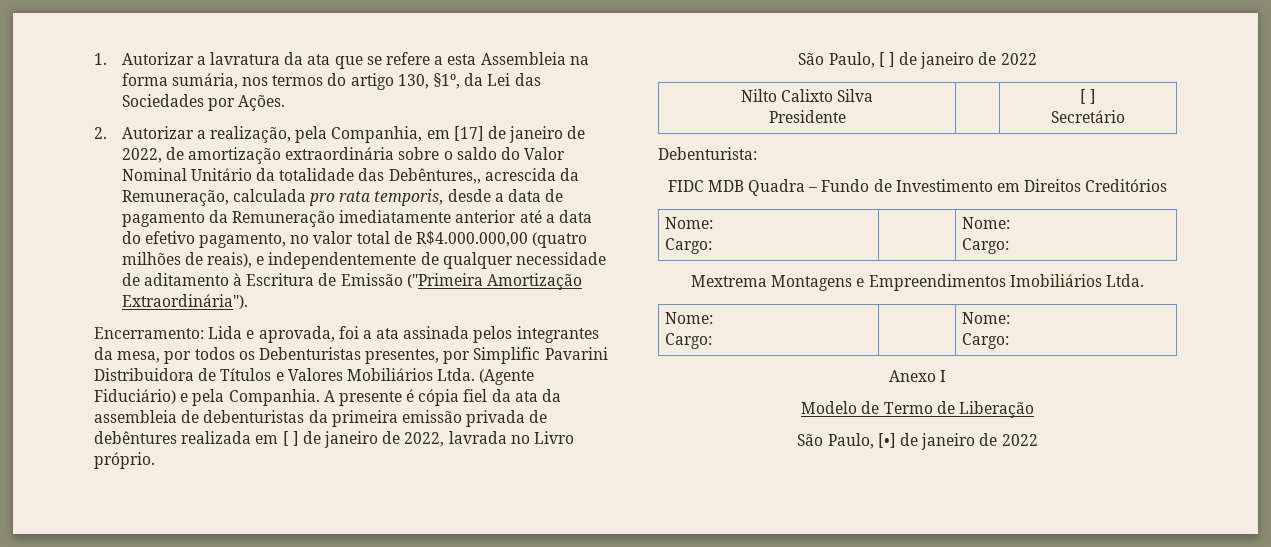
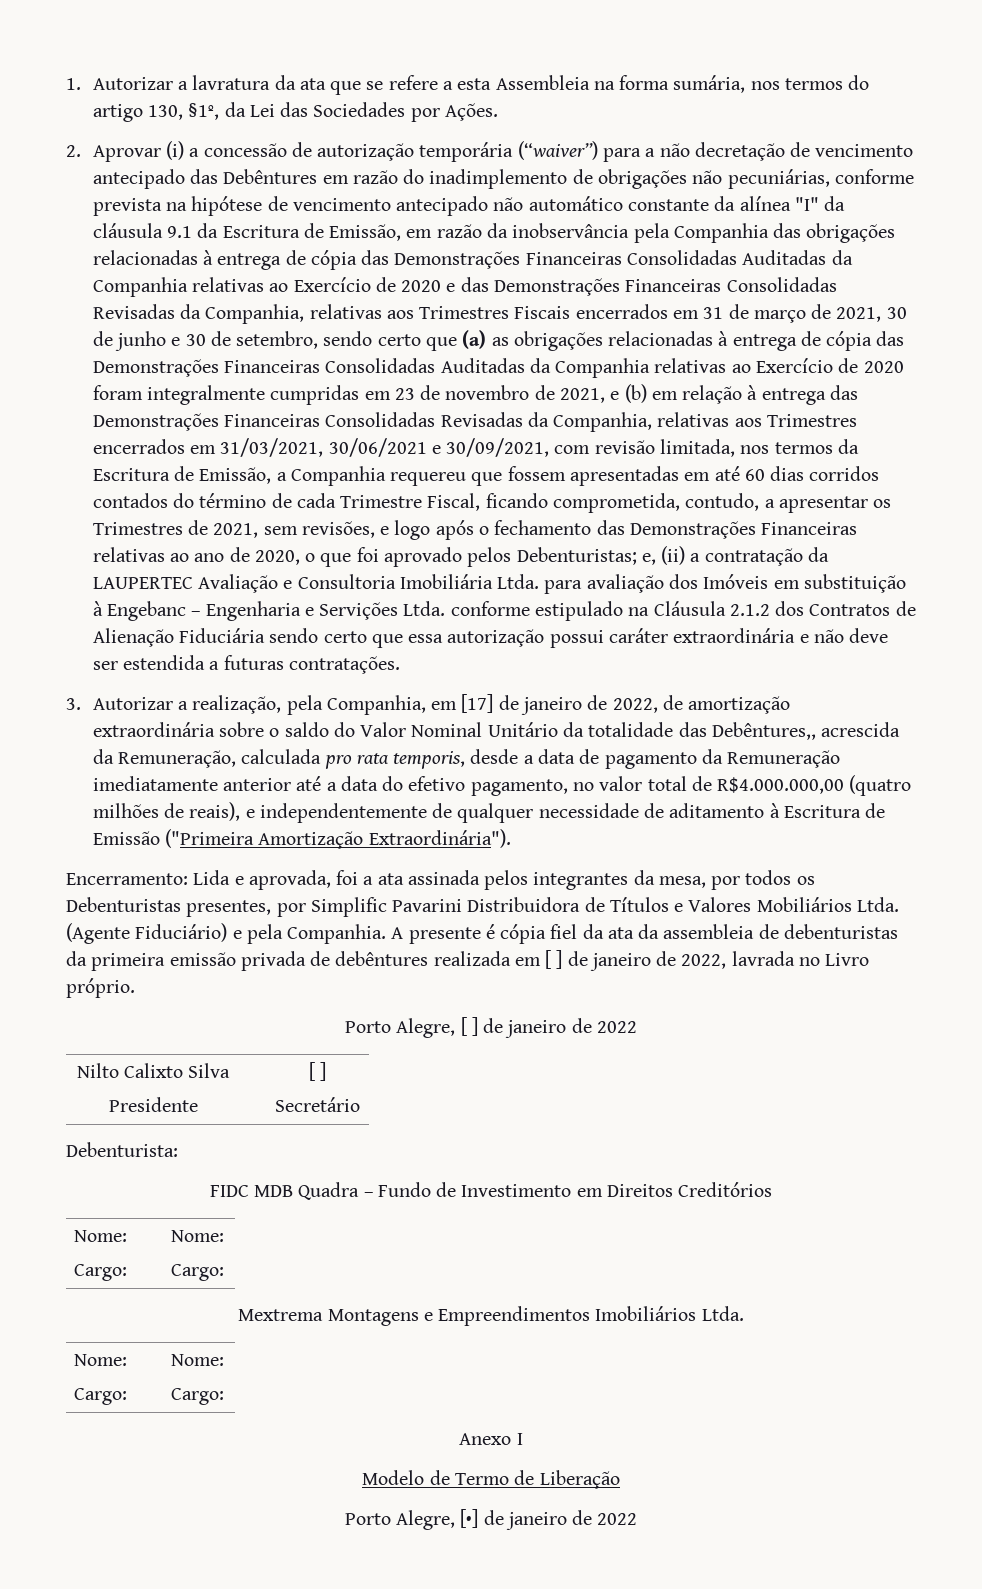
- 2. Autorizar a realização, pela Companhia, em [17] de janeiro de 2022, de amortização extraordinária sobre o saldo do Valor Nominal Unitário da totalidade das Debêntures,, acrescida da Remuneração, calculada pro rata temporis, desde a data de pagamento da Remuneração imediatamente anterior até a data do efetivo pagamento, no valor total de R$4.000.000,00 (quatro milhões de reais), e independentemente de qualquer necessidade de aditamento à Escritura de Emissão ("Primeira Amortização Extraordinária").
+ 2. Aprovar (i) a concessão de autorização temporária (“waiver”) para a não decretação de vencimento antecipado das Debêntures em razão do inadimplemento de obrigações não pecuniárias, conforme prevista na hipótese de vencimento antecipado não automático constante da alínea "I" da cláusula 9.1 da Escritura de Emissão, em razão da inobservância pela Companhia das obrigações relacionadas à entrega de cópia das Demonstrações Financeiras Consolidadas Auditadas da Companhia relativas ao Exercício de 2020 e das Demonstrações Financeiras Consolidadas Revisadas da Companhia, relativas aos Trimestres Fiscais encerrados em 31 de março de 2021, 30 de junho e 30 de setembro, sendo certo que (a) as obrigações relacionadas à entrega de cópia das Demonstrações Financeiras Consolidadas Auditadas da Companhia relativas ao Exercício de 2020 foram integralmente cumpridas em 23 de novembro de 2021, e (b) em relação à entrega das Demonstrações Financeiras Consolidadas Revisadas da Companhia, relativas aos Trimestres encerrados em 31/03/2021, 30/06/2021 e 30/09/2021, com revisão limitada, nos termos da Escritura de Emissão, a Companhia requereu que fossem apresentadas em até 60 dias corridos contados do término de cada Trimestre Fiscal, ficando comprometida, contudo, a apresentar os Trimestres de 2021, sem revisões, e logo após o fechamento das Demonstrações Financeiras relativas ao ano de 2020, o que foi aprovado pelos Debenturistas; e, (ii) a contratação da LAUPERTEC Avaliação e Consultoria Imobiliária Ltda. para avaliação dos Imóveis em substituição à Engebanc – Engenharia e Servições Ltda. conforme estipulado na Cláusula 2.1.2 dos Contratos de Alienação Fiduciária sendo certo que essa autorização possui caráter extraordinária e não deve ser estendida a futuras contratações.
+ 3. Autorizar a realização, pela Companhia, em [17] de janeiro de 2022, de amortização extraordinária sobre o saldo do Valor Nominal Unitário da totalidade das Debêntures,, acrescida da Remuneração, calculada pro rata temporis, desde a data de pagamento da Remuneração imediatamente anterior até a data do efetivo pagamento, no valor total de R$4.000.000,00 (quatro milhões de reais), e independentemente de qualquer necessidade de aditamento à Escritura de Emissão ("Primeira Amortização Extraordinária").
- São Paulo, [ ] de janeiro de 2022
+ Porto Alegre, [ ] de janeiro de 2022
- São Paulo, [•] de janeiro de 2022
+ Porto Alegre, [•] de janeiro de 2022

